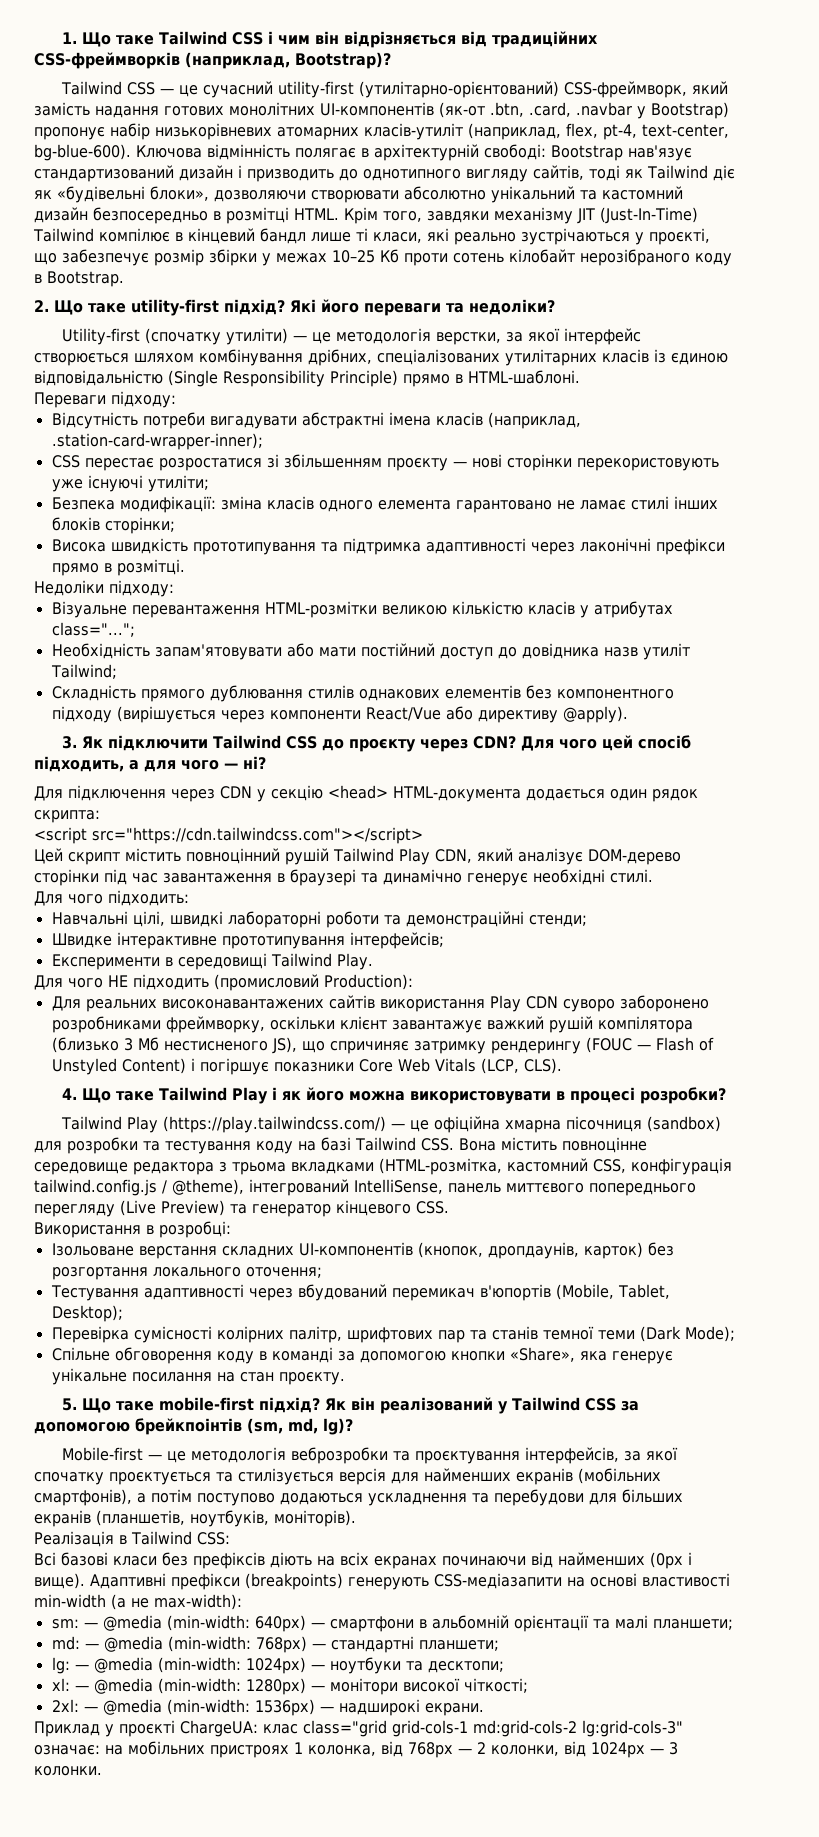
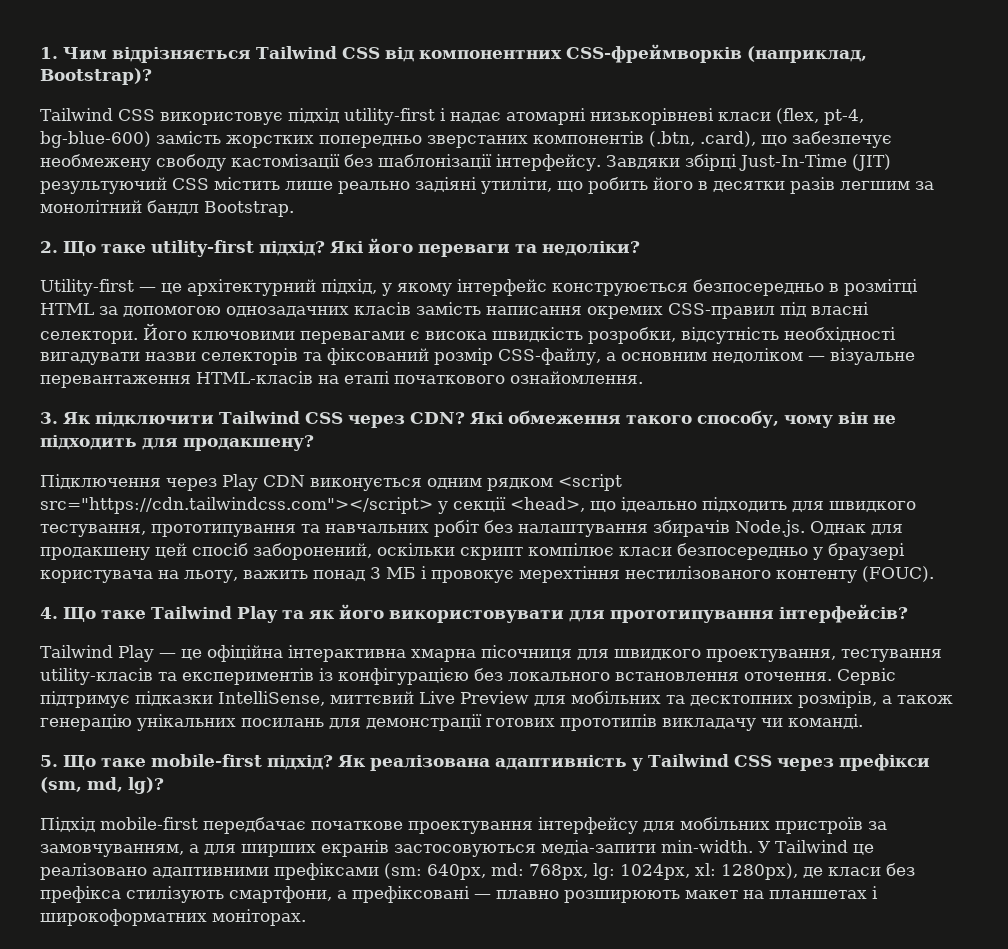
- 1. Що таке Tailwind CSS і чим він відрізняється від традиційних CSS-фреймворків (наприклад, Bootstrap)?
+ 1. Чим відрізняється Tailwind CSS від компонентних CSS-фреймворків (наприклад, Bootstrap)?
- Tailwind CSS — це сучасний utility-first (утилітарно-орієнтований) CSS-фреймворк, який замість надання готових монолітних UI-компонентів (як-от .btn, .card, .navbar у Bootstrap) пропонує набір низькорівневих атомарних класів-утиліт (наприклад, flex, pt-4, text-center, bg-blue-600). Ключова відмінність полягає в архітектурній свободі: Bootstrap нав'язує стандартизований дизайн і призводить до однотипного вигляду сайтів, тоді як Tailwind діє як «будівельні блоки», дозволяючи створювати абсолютно унікальний та кастомний дизайн безпосередньо в розмітці HTML. Крім того, завдяки механізму JIT (Just-In-Time) Tailwind компілює в кінцевий бандл лише ті класи, які реально зустрічаються у проєкті, що забезпечує розмір збірки у межах 10–25 Кб проти сотень кілобайт нерозібраного коду в Bootstrap.
+ Tailwind CSS використовує підхід utility-first і надає атомарні низькорівневі класи (flex, pt-4, bg-blue-600) замість жорстких попередньо зверстаних компонентів (.btn, .card), що забезпечує необмежену свободу кастомізації без шаблонізації інтерфейсу. Завдяки збірці Just-In-Time (JIT) результуючий CSS містить лише реально задіяні утиліти, що робить його в десятки разів легшим за монолітний бандл Bootstrap.
- Utility-first (спочатку утиліти) — це методологія верстки, за якої інтерфейс створюється шляхом комбінування дрібних, спеціалізованих утилітарних класів із єдиною відповідальністю (Single Responsibility Principle) прямо в HTML-шаблоні.
- Переваги підходу:
- Відсутність потреби вигадувати абстрактні імена класів (наприклад, .station-card-wrapper-inner);
- CSS перестає розростатися зі збільшенням проєкту — нові сторінки перекористовують уже існуючі утиліти;
- Безпека модифікації: зміна класів одного елемента гарантовано не ламає стилі інших блоків сторінки;
- Висока швидкість прототипування та підтримка адаптивності через лаконічні префікси прямо в розмітці.
- Недоліки підходу:
- Візуальне перевантаження HTML-розмітки великою кількістю класів у атрибутах class="...";
- Необхідність запам'ятовувати або мати постійний доступ до довідника назв утиліт Tailwind;
- Складність прямого дублювання стилів однакових елементів без компонентного підходу (вирішується через компоненти React/Vue або директиву @apply).
+ Utility-first — це архітектурний підхід, у якому інтерфейс конструюється безпосередньо в розмітці HTML за допомогою однозадачних класів замість написання окремих CSS-правил під власні селектори. Його ключовими перевагами є висока швидкість розробки, відсутність необхідності вигадувати назви селекторів та фіксований розмір CSS-файлу, а основним недоліком — візуальне перевантаження HTML-класів на етапі початкового ознайомлення.
- 3. Як підключити Tailwind CSS до проєкту через CDN? Для чого цей спосіб підходить, а для чого — ні?
- Для підключення через CDN у секцію <head> HTML-документа додається один рядок скрипта:
- <script src="https://cdn.tailwindcss.com"></script>
- Цей скрипт містить повноцінний рушій Tailwind Play CDN, який аналізує DOM-дерево сторінки під час завантаження в браузері та динамічно генерує необхідні стилі.
- Для чого підходить:
- Навчальні цілі, швидкі лабораторні роботи та демонстраційні стенди;
- Швидке інтерактивне прототипування інтерфейсів;
- Експерименти в середовищі Tailwind Play.
- Для чого НЕ підходить (промисловий Production):
- Для реальних високонавантажених сайтів використання Play CDN суворо заборонено розробниками фреймворку, оскільки клієнт завантажує важкий рушій компілятора (близько 3 Мб нестисненого JS), що спричиняє затримку рендерингу (FOUC — Flash of Unstyled Content) і погіршує показники Core Web Vitals (LCP, CLS).
+ 3. Як підключити Tailwind CSS через CDN? Які обмеження такого способу, чому він не підходить для продакшену?
+ Підключення через Play CDN виконується одним рядком <script src="https://cdn.tailwindcss.com"></script> у секції <head>, що ідеально підходить для швидкого тестування, прототипування та навчальних робіт без налаштування збирачів Node.js. Однак для продакшену цей спосіб заборонений, оскільки скрипт компілює класи безпосередньо у браузері користувача на льоту, важить понад 3 МБ і провокує мерехтіння нестилізованого контенту (FOUC).
- 4. Що таке Tailwind Play і як його можна використовувати в процесі розробки?
- Tailwind Play (https://play.tailwindcss.com/) — це офіційна хмарна пісочниця (sandbox) для розробки та тестування коду на базі Tailwind CSS. Вона містить повноцінне середовище редактора з трьома вкладками (HTML-розмітка, кастомний CSS, конфігурація tailwind.config.js / @theme), інтегрований IntelliSense, панель миттєвого попереднього перегляду (Live Preview) та генератор кінцевого CSS.
- Використання в розробці:
- Ізольоване верстання складних UI-компонентів (кнопок, дропдаунів, карток) без розгортання локального оточення;
- Тестування адаптивності через вбудований перемикач в'юпортів (Mobile, Tablet, Desktop);
- Перевірка сумісності колірних палітр, шрифтових пар та станів темної теми (Dark Mode);
- Спільне обговорення коду в команді за допомогою кнопки «Share», яка генерує унікальне посилання на стан проєкту.
+ 4. Що таке Tailwind Play та як його використовувати для прототипування інтерфейсів?
+ Tailwind Play — це офіційна інтерактивна хмарна пісочниця для швидкого проектування, тестування utility-класів та експериментів із конфігурацією без локального встановлення оточення. Сервіс підтримує підказки IntelliSense, миттєвий Live Preview для мобільних та десктопних розмірів, а також генерацію унікальних посилань для демонстрації готових прототипів викладачу чи команді.
- Як він реалізований у Tailwind CSS за допомогою брейкпоінтів (sm, md, lg)?
+ Як реалізована адаптивність у Tailwind CSS через префікси (sm, md, lg)?
- Mobile-first — це методологія веброзробки та проєктування інтерфейсів, за якої спочатку проєктується та стилізується версія для найменших екранів (мобільних смартфонів), а потім поступово додаються ускладнення та перебудови для більших екранів (планшетів, ноутбуків, моніторів).
- Реалізація в Tailwind CSS:
- Всі базові класи без префіксів діють на всіх екранах починаючи від найменших (0px і вище). Адаптивні префікси (breakpoints) генерують CSS-медіазапити на основі властивості min-width (а не max-width):
- sm: — @media (min-width: 640px) — смартфони в альбомній орієнтації та малі планшети;
- md: — @media (min-width: 768px) — стандартні планшети;
- lg: — @media (min-width: 1024px) — ноутбуки та десктопи;
- xl: — @media (min-width: 1280px) — монітори високої чіткості;
- 2xl: — @media (min-width: 1536px) — надширокі екрани.
- Приклад у проєкті ChargeUA: клас class="grid grid-cols-1 md:grid-cols-2 lg:grid-cols-3" означає: на мобільних пристроях 1 колонка, від 768px — 2 колонки, від 1024px — 3 колонки.
+ Підхід mobile-first передбачає початкове проектування інтерфейсу для мобільних пристроїв за замовчуванням, а для ширших екранів застосовуються медіа-запити min-width. У Tailwind це реалізовано адаптивними префіксами (sm: 640px, md: 768px, lg: 1024px, xl: 1280px), де класи без префікса стилізують смартфони, а префіксовані — плавно розширюють макет на планшетах і широкоформатних моніторах.

